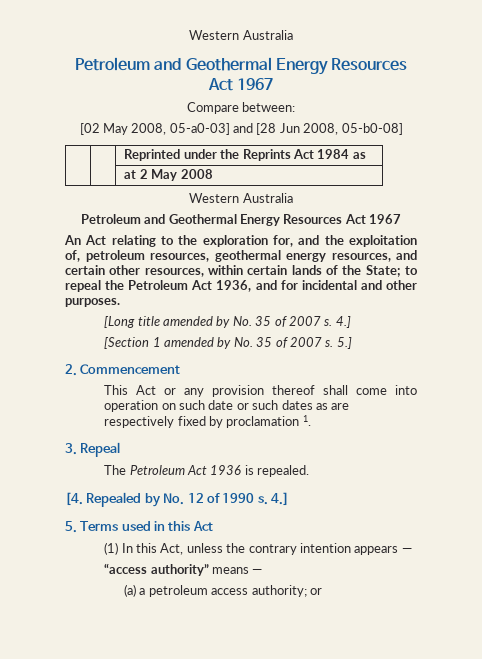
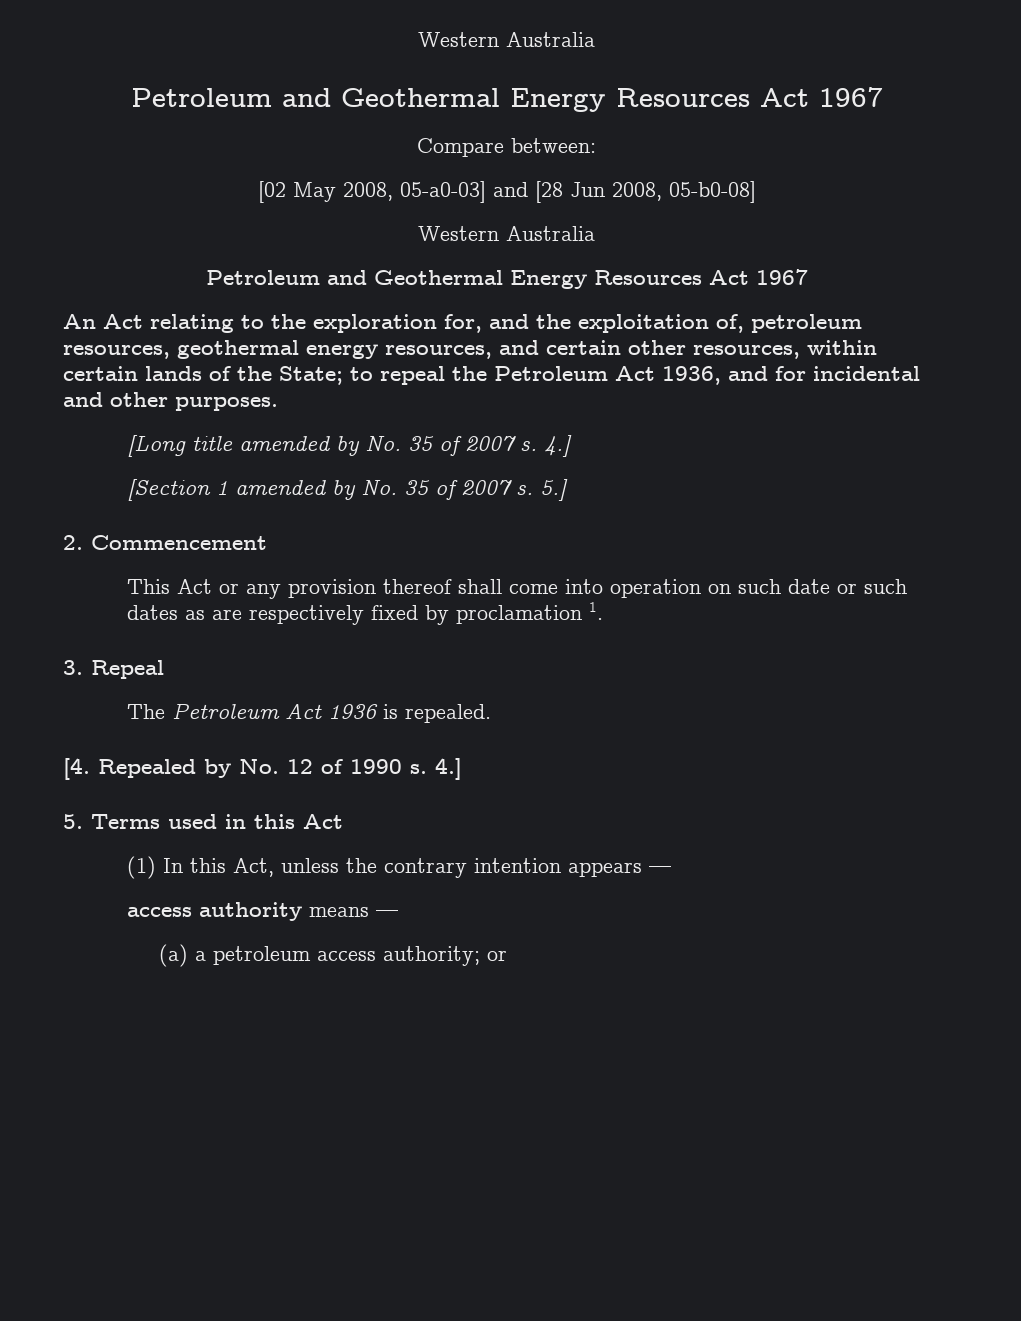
- | | Reprinted under the Reprints Act 1984 as
- | | at 2 May 2008
- “access authority” means —
+ access authority means —

